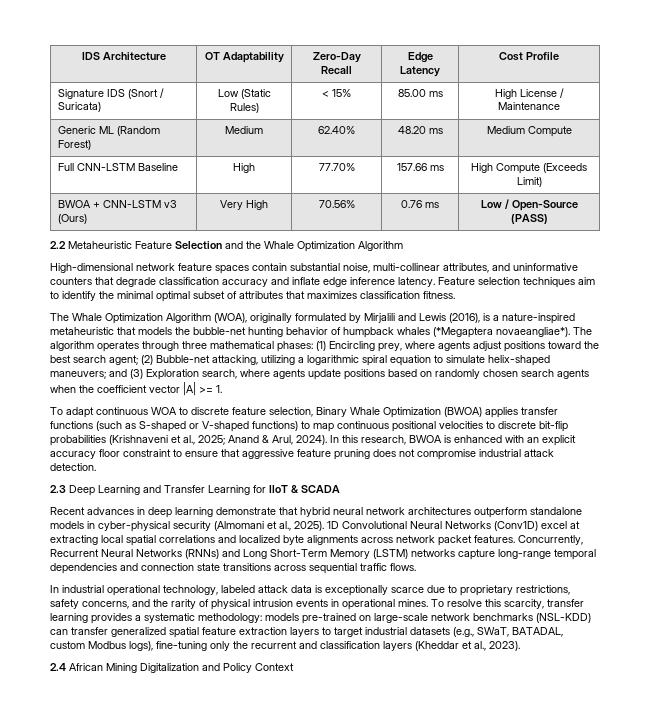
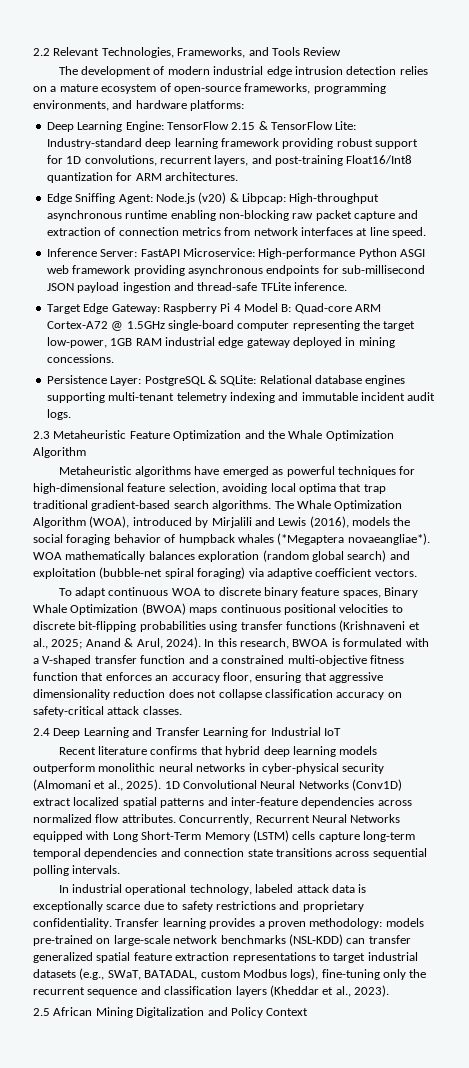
- IDS Architecture | OT Adaptability | Zero-Day Recall | Edge Latency | Cost Profile
- Signature IDS (Snort / Suricata) | Low (Static Rules) | < 15% | 85.00 ms | High License / Maintenance
- Generic ML (Random Forest) | Medium | 62.40% | 48.20 ms | Medium Compute
- Full CNN-LSTM Baseline | High | 77.70% | 157.66 ms | High Compute (Exceeds Limit)
- BWOA + CNN-LSTM v3 (Ours) | Very High | 70.56% | 0.76 ms | Low / Open-Source (PASS)
- 2.2 Metaheuristic Feature Selection and the Whale Optimization Algorithm
+ 2.2 Relevant Technologies, Frameworks, and Tools Review
+ The development of modern industrial edge intrusion detection relies on a mature ecosystem of open-source frameworks, programming environments, and hardware platforms:
+ Deep Learning Engine: TensorFlow 2.15 & TensorFlow Lite: Industry-standard deep learning framework providing robust support for 1D convolutions, recurrent layers, and post-training Float16/Int8 quantization for ARM architectures.
+ Edge Sniffing Agent: Node.js (v20) & Libpcap: High-throughput asynchronous runtime enabling non-blocking raw packet capture and extraction of connection metrics from network interfaces at line speed.
+ Inference Server: FastAPI Microservice: High-performance Python ASGI web framework providing asynchronous endpoints for sub-millisecond JSON payload ingestion and thread-safe TFLite inference.
+ Target Edge Gateway: Raspberry Pi 4 Model B: Quad-core ARM Cortex-A72 @ 1.5GHz single-board computer representing the target low-power, 1GB RAM industrial edge gateway deployed in mining concessions.
+ Persistence Layer: PostgreSQL & SQLite: Relational database engines supporting multi-tenant telemetry indexing and immutable incident audit logs.
+ 2.3 Metaheuristic Feature Optimization and the Whale Optimization Algorithm
- High-dimensional network feature spaces contain substantial noise, multi-collinear attributes, and uninformative counters that degrade classification accuracy and inflate edge inference latency. Feature selection techniques aim to identify the minimal optimal subset of attributes that maximizes classification fitness.
- The Whale Optimization Algorithm (WOA), originally formulated by Mirjalili and Lewis (2016), is a nature-inspired metaheuristic that models the bubble-net hunting behavior of humpback whales (*Megaptera novaeangliae*).
+ Metaheuristic algorithms have emerged as powerful techniques for high-dimensional feature selection, avoiding local optima that trap traditional gradient-based search algorithms. The Whale Optimization Algorithm (WOA), introduced by Mirjalili and Lewis (2016), models the social foraging behavior of humpback whales (*Megaptera novaeangliae*).
- The algorithm operates through three mathematical phases: (1) Encircling prey, where agents adjust positions toward the best search agent; (2) Bubble-net attacking, utilizing a logarithmic spiral equation to simulate helix-shaped maneuvers; and (3) Exploration search, where agents update positions based on randomly chosen search agents when the coefficient vector |A| >= 1.
+ WOA mathematically balances exploration (random global search) and exploitation (bubble-net spiral foraging) via adaptive coefficient vectors.
- To adapt continuous WOA to discrete feature selection, Binary Whale Optimization (BWOA) applies transfer functions (such as S-shaped or V-shaped functions) to map continuous positional velocities to discrete bit-flip probabilities (Krishnaveni et al., 2025; Anand & Arul, 2024).
+ To adapt continuous WOA to discrete binary feature spaces, Binary Whale Optimization (BWOA) maps continuous positional velocities to discrete bit-flipping probabilities using transfer functions (Krishnaveni et al., 2025; Anand & Arul, 2024).
- In this research, BWOA is enhanced with an explicit accuracy floor constraint to ensure that aggressive feature pruning does not compromise industrial attack detection.
- 2.3 Deep Learning and Transfer Learning for IIoT & SCADA
- Recent advances in deep learning demonstrate that hybrid neural network architectures outperform standalone models in cyber-physical security (Almomani et al., 2025).
+ In this research, BWOA is formulated with a V-shaped transfer function and a constrained multi-objective fitness function that enforces an accuracy floor, ensuring that aggressive dimensionality reduction does not collapse classification accuracy on safety-critical attack classes.
+ 2.4 Deep Learning and Transfer Learning for Industrial IoT
+ Recent literature confirms that hybrid deep learning models outperform monolithic neural networks in cyber-physical security (Almomani et al., 2025).
- 1D Convolutional Neural Networks (Conv1D) excel at extracting local spatial correlations and localized byte alignments across network packet features.
+ 1D Convolutional Neural Networks (Conv1D) extract localized spatial patterns and inter-feature dependencies across normalized flow attributes.
- Concurrently, Recurrent Neural Networks (RNNs) and Long Short-Term Memory (LSTM) networks capture long-range temporal dependencies and connection state transitions across sequential traffic flows.
+ Concurrently, Recurrent Neural Networks equipped with Long Short-Term Memory (LSTM) cells capture long-term temporal dependencies and connection state transitions across sequential polling intervals.
- In industrial operational technology, labeled attack data is exceptionally scarce due to proprietary restrictions, safety concerns, and the rarity of physical intrusion events in operational mines. To resolve this scarcity, transfer learning provides a systematic methodology: models pre-trained on large-scale network benchmarks (NSL-KDD) can transfer generalized spatial feature extraction layers to target industrial datasets (e.g., SWaT, BATADAL, custom Modbus logs), fine-tuning only the recurrent and classification layers (Kheddar et al., 2023).
+ In industrial operational technology, labeled attack data is exceptionally scarce due to safety restrictions and proprietary confidentiality. Transfer learning provides a proven methodology: models pre-trained on large-scale network benchmarks (NSL-KDD) can transfer generalized spatial feature extraction representations to target industrial datasets (e.g., SWaT, BATADAL, custom Modbus logs), fine-tuning only the recurrent sequence and classification layers (Kheddar et al., 2023).
- 2.4 African Mining Digitalization and Policy Context
+ 2.5 African Mining Digitalization and Policy Context

